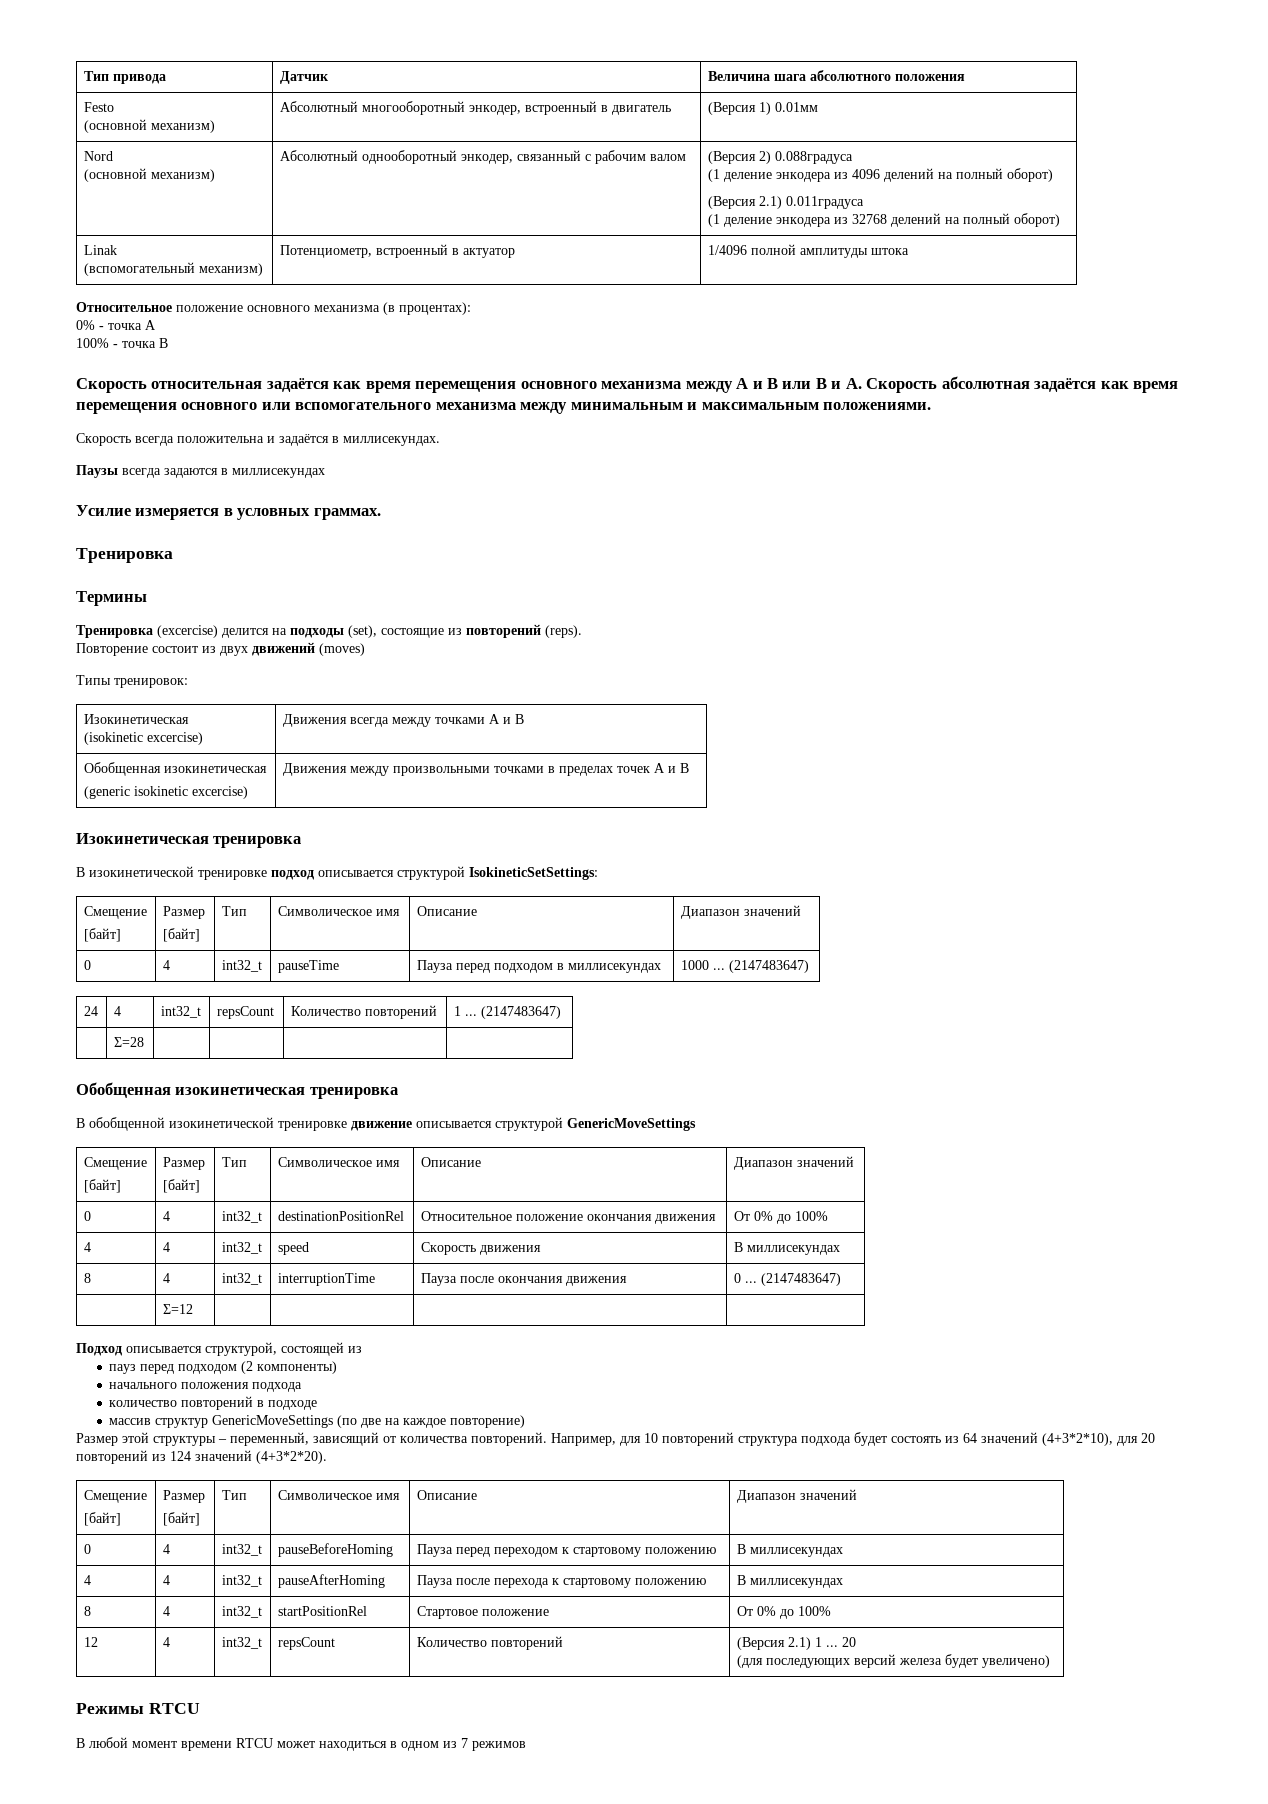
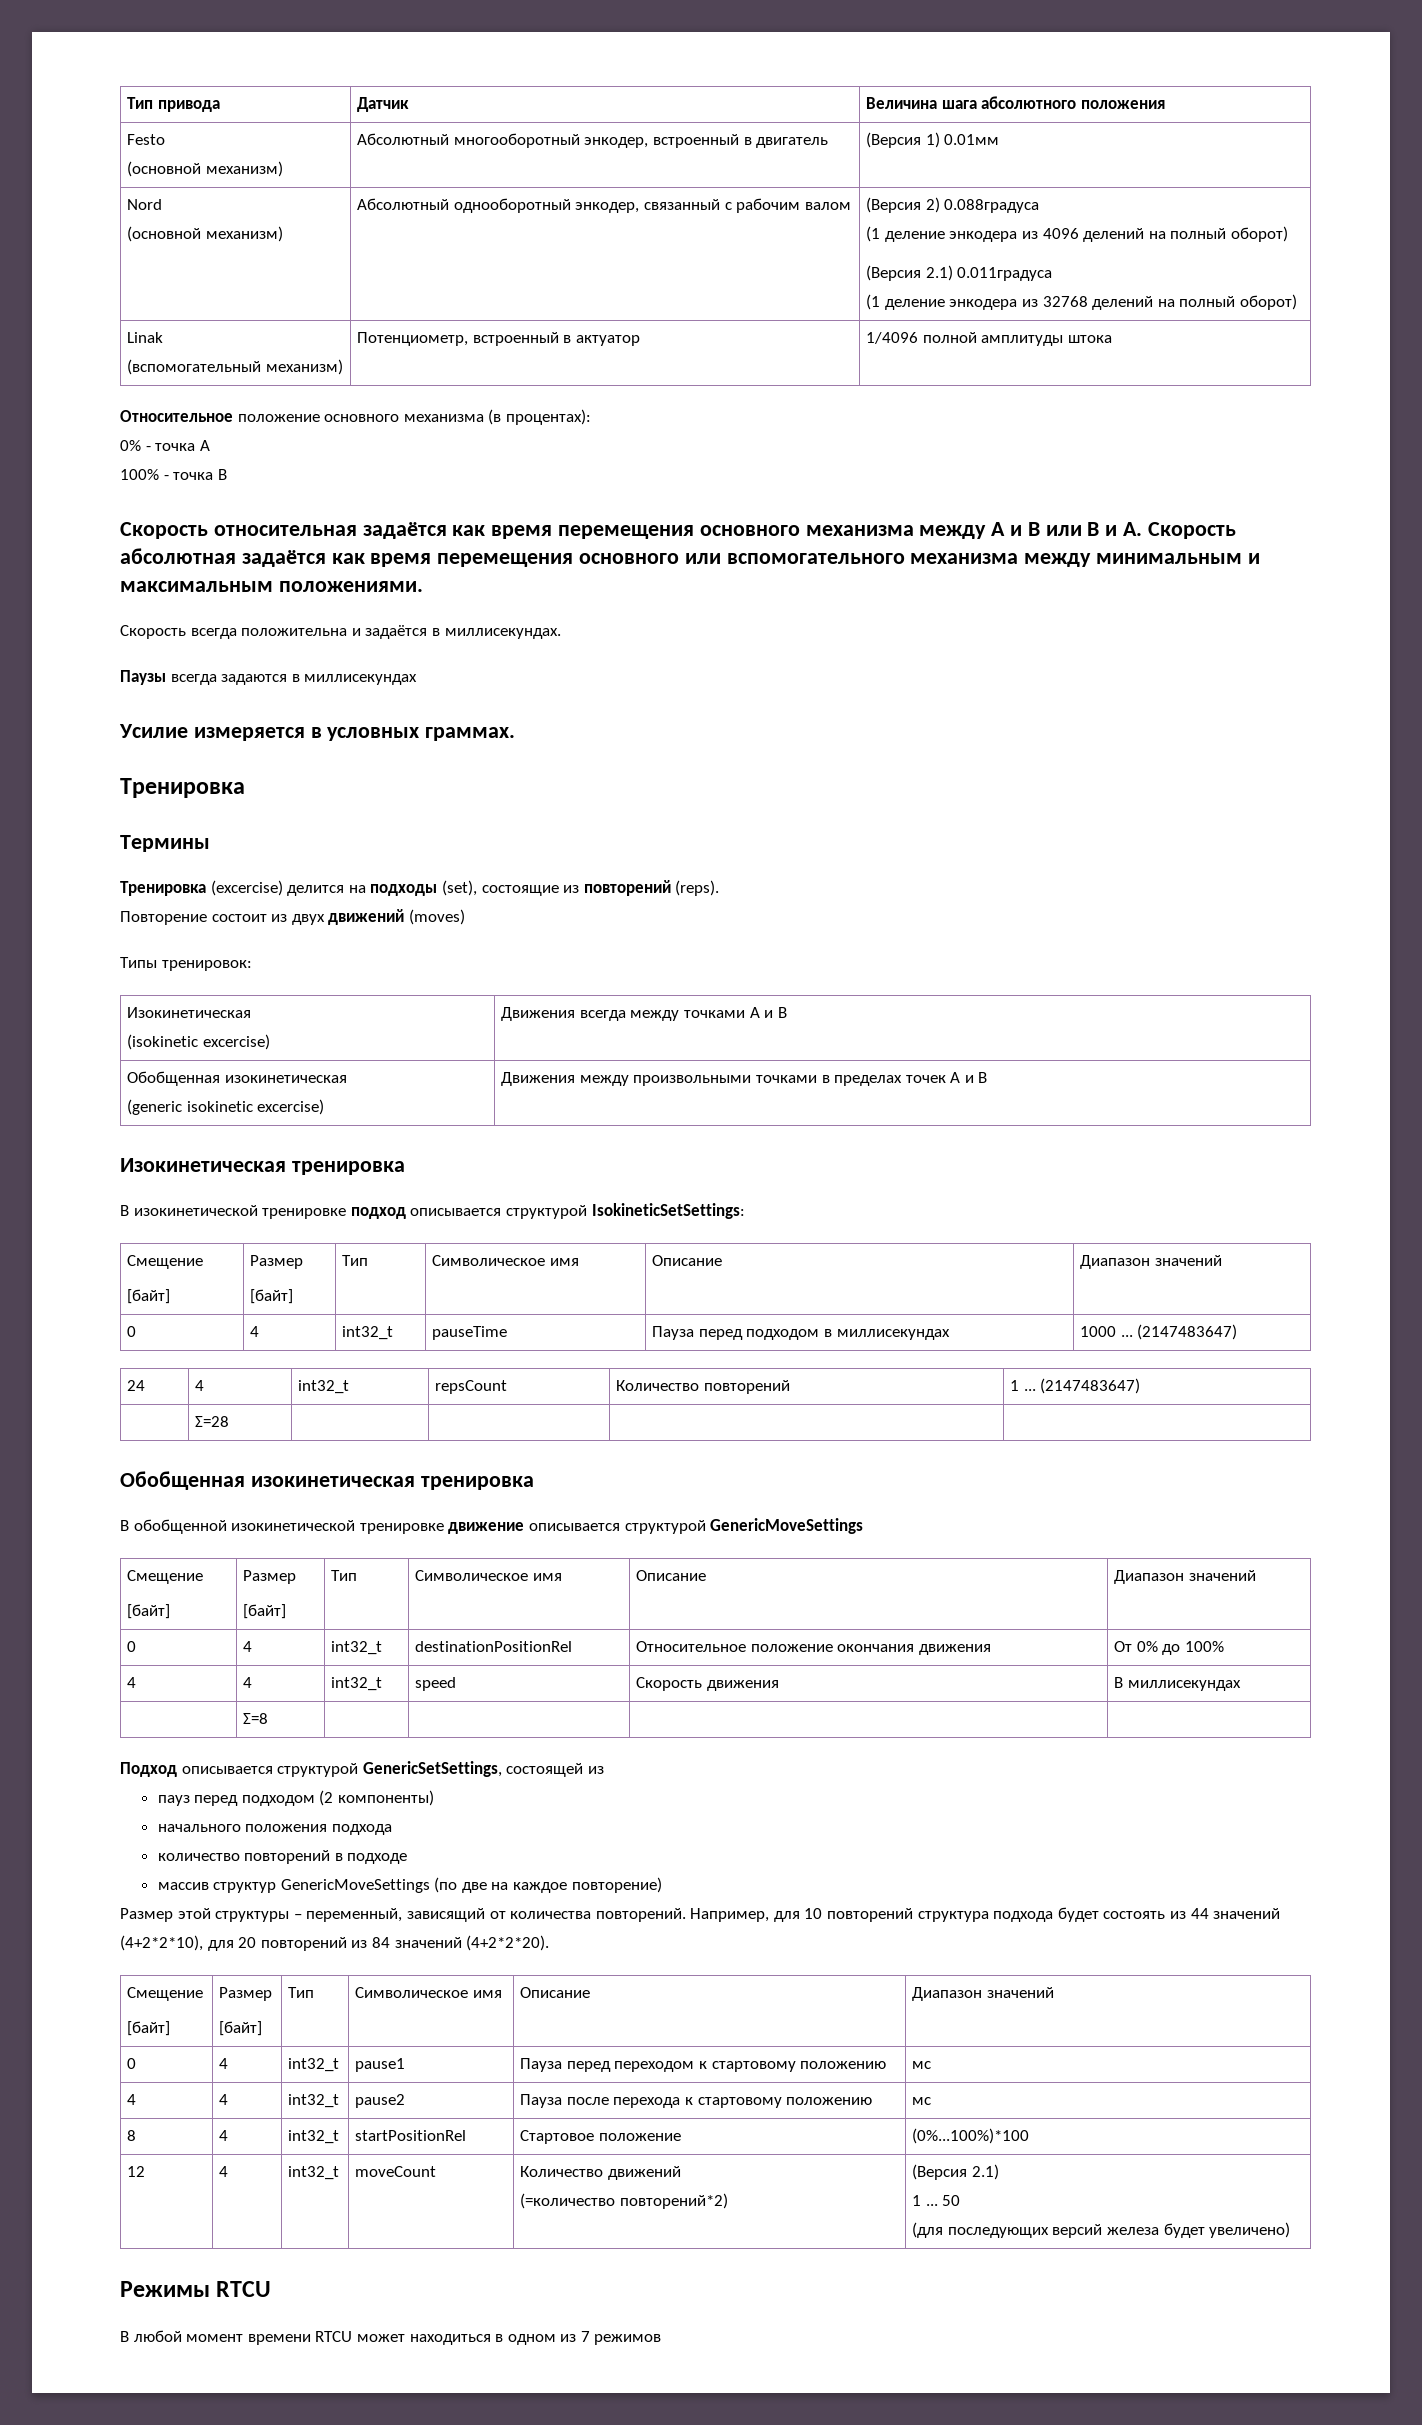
- 8 | 4 | int32_t | interruptionTime | Пауза после окончания движения | 0 ... (2147483647)
- | Σ=12 | | | |
+ | Σ=8 | | | |
- Подход описывается структурой, состоящей из
+ Подход описывается структурой GenericSetSettings, состоящей из
- Например, для 10 повторений структура подхода будет состоять из 64 значений (4+3*2*10), для 20 повторений из 124 значений (4+3*2*20).
+ Например, для 10 повторений структура подхода будет состоять из 44 значений (4+2*2*10), для 20 повторений из 84 значений (4+2*2*20).
- 0 | 4 | int32_t | pauseBeforeHoming | Пауза перед переходом к стартовому положению | В миллисекундах
- 4 | 4 | int32_t | pauseAfterHoming | Пауза после перехода к стартовому положению | В миллисекундах
+ 0 | 4 | int32_t | pause1 | Пауза перед переходом к стартовому положению | мс
+ 4 | 4 | int32_t | pause2 | Пауза после перехода к стартовому положению | мс
- 8 | 4 | int32_t | startPositionRel | Стартовое положение | От 0% до 100%
+ 8 | 4 | int32_t | startPositionRel | Стартовое положение | (0%...100%)*100
- 12 | 4 | int32_t | repsCount | Количество повторений | (Версия 2.1) 1 ... 20
+ 12 | 4 | int32_t | moveCount | Количество движений
+ (=количество повторений*2) | (Версия 2.1)
+ 1 ... 50

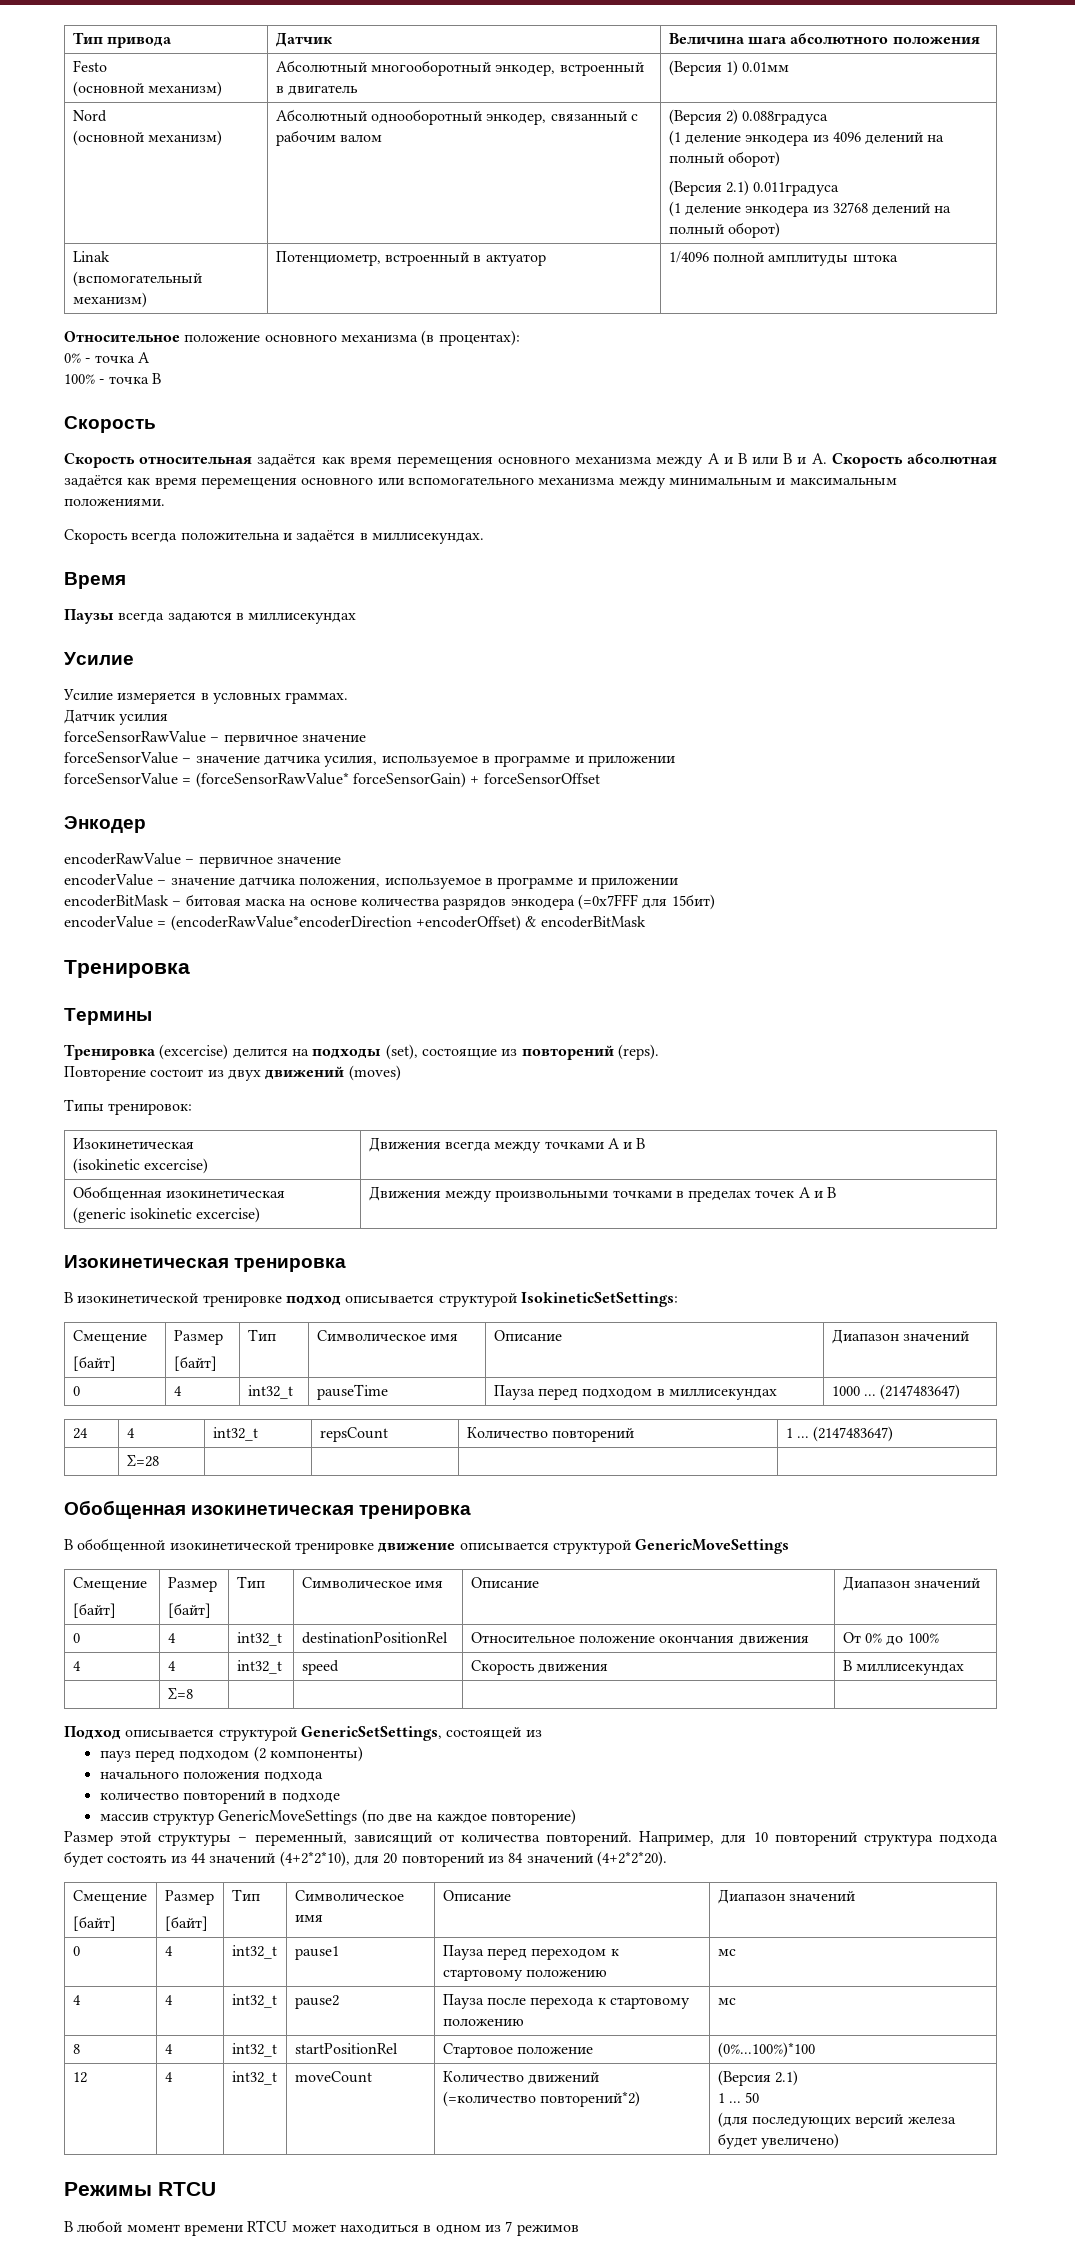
  100% - точка B
+ Скорость
+ Время
  Паузы всегда задаются в миллисекундах
+ Усилие
+ Датчик усилия
+ forceSensorRawValue – первичное значение
+ forceSensorValue – значение датчика усилия, используемое в программе и приложении
+ forceSensorValue = (forceSensorRawValue* forceSensorGain) + forceSensorOffset
+ Энкодер
+ encoderRawValue – первичное значение
+ encoderValue – значение датчика положения, используемое в программе и приложении
+ encoderBitMask – битовая маска на основе количества разрядов энкодера (=0x7FFF для 15бит)
+ encoderValue = (encoderRawValue*encoderDirection +encoderOffset) & encoderBitMask

